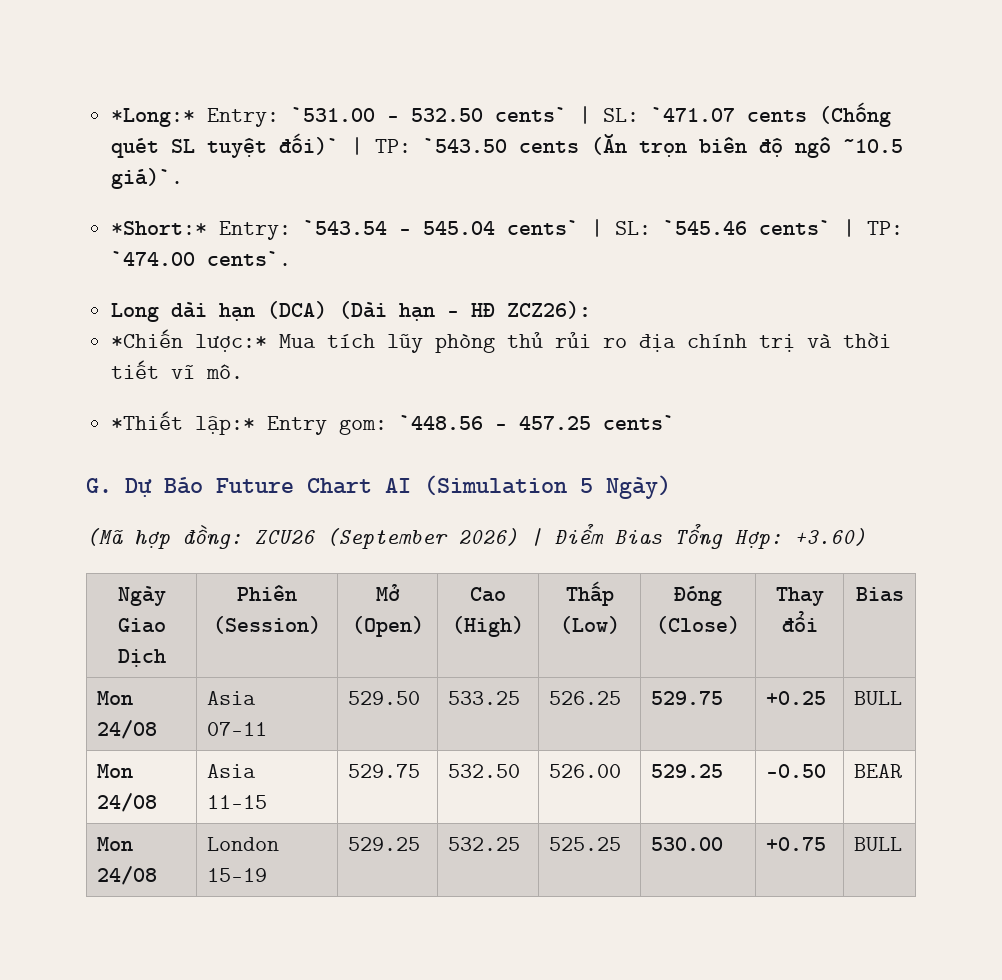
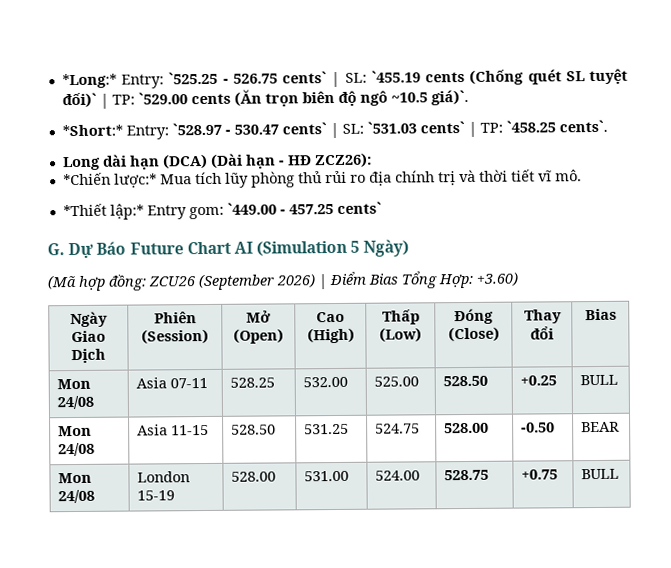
- *Long:* Entry: `531.00 - 532.50 cents` | SL: `471.07 cents (Chống quét SL tuyệt đối)` | TP: `543.50 cents (Ăn trọn biên độ ngô ~10.5 giá)`.
+ *Long:* Entry: `525.25 - 526.75 cents` | SL: `455.19 cents (Chống quét SL tuyệt đối)` | TP: `529.00 cents (Ăn trọn biên độ ngô ~10.5 giá)`.
- *Short:* Entry: `543.54 - 545.04 cents` | SL: `545.46 cents` | TP: `474.00 cents`.
+ *Short:* Entry: `528.97 - 530.47 cents` | SL: `531.03 cents` | TP: `458.25 cents`.
- *Thiết lập:* Entry gom: `448.56 - 457.25 cents`
+ *Thiết lập:* Entry gom: `449.00 - 457.25 cents`
- Mon 24/08 | Asia 07-11 | 529.50 | 533.25 | 526.25 | 529.75 | +0.25 | BULL
+ Mon 24/08 | Asia 07-11 | 528.25 | 532.00 | 525.00 | 528.50 | +0.25 | BULL
- Mon 24/08 | Asia 11-15 | 529.75 | 532.50 | 526.00 | 529.25 | -0.50 | BEAR
+ Mon 24/08 | Asia 11-15 | 528.50 | 531.25 | 524.75 | 528.00 | -0.50 | BEAR
- Mon 24/08 | London 15-19 | 529.25 | 532.25 | 525.25 | 530.00 | +0.75 | BULL
+ Mon 24/08 | London 15-19 | 528.00 | 531.00 | 524.00 | 528.75 | +0.75 | BULL

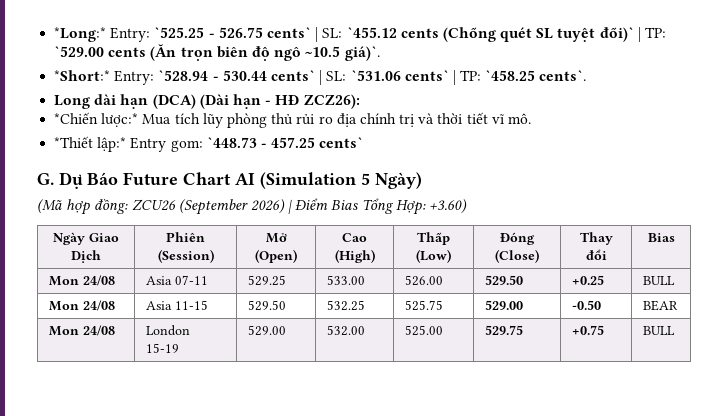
- *Long:* Entry: `525.25 - 526.75 cents` | SL: `455.19 cents (Chống quét SL tuyệt đối)` | TP: `529.00 cents (Ăn trọn biên độ ngô ~10.5 giá)`.
+ *Long:* Entry: `525.25 - 526.75 cents` | SL: `455.12 cents (Chống quét SL tuyệt đối)` | TP: `529.00 cents (Ăn trọn biên độ ngô ~10.5 giá)`.
- *Short:* Entry: `528.97 - 530.47 cents` | SL: `531.03 cents` | TP: `458.25 cents`.
+ *Short:* Entry: `528.94 - 530.44 cents` | SL: `531.06 cents` | TP: `458.25 cents`.
- *Thiết lập:* Entry gom: `449.00 - 457.25 cents`
+ *Thiết lập:* Entry gom: `448.73 - 457.25 cents`
- Mon 24/08 | Asia 07-11 | 528.25 | 532.00 | 525.00 | 528.50 | +0.25 | BULL
+ Mon 24/08 | Asia 07-11 | 529.25 | 533.00 | 526.00 | 529.50 | +0.25 | BULL
- Mon 24/08 | Asia 11-15 | 528.50 | 531.25 | 524.75 | 528.00 | -0.50 | BEAR
+ Mon 24/08 | Asia 11-15 | 529.50 | 532.25 | 525.75 | 529.00 | -0.50 | BEAR
- Mon 24/08 | London 15-19 | 528.00 | 531.00 | 524.00 | 528.75 | +0.75 | BULL
+ Mon 24/08 | London 15-19 | 529.00 | 532.00 | 525.00 | 529.75 | +0.75 | BULL

